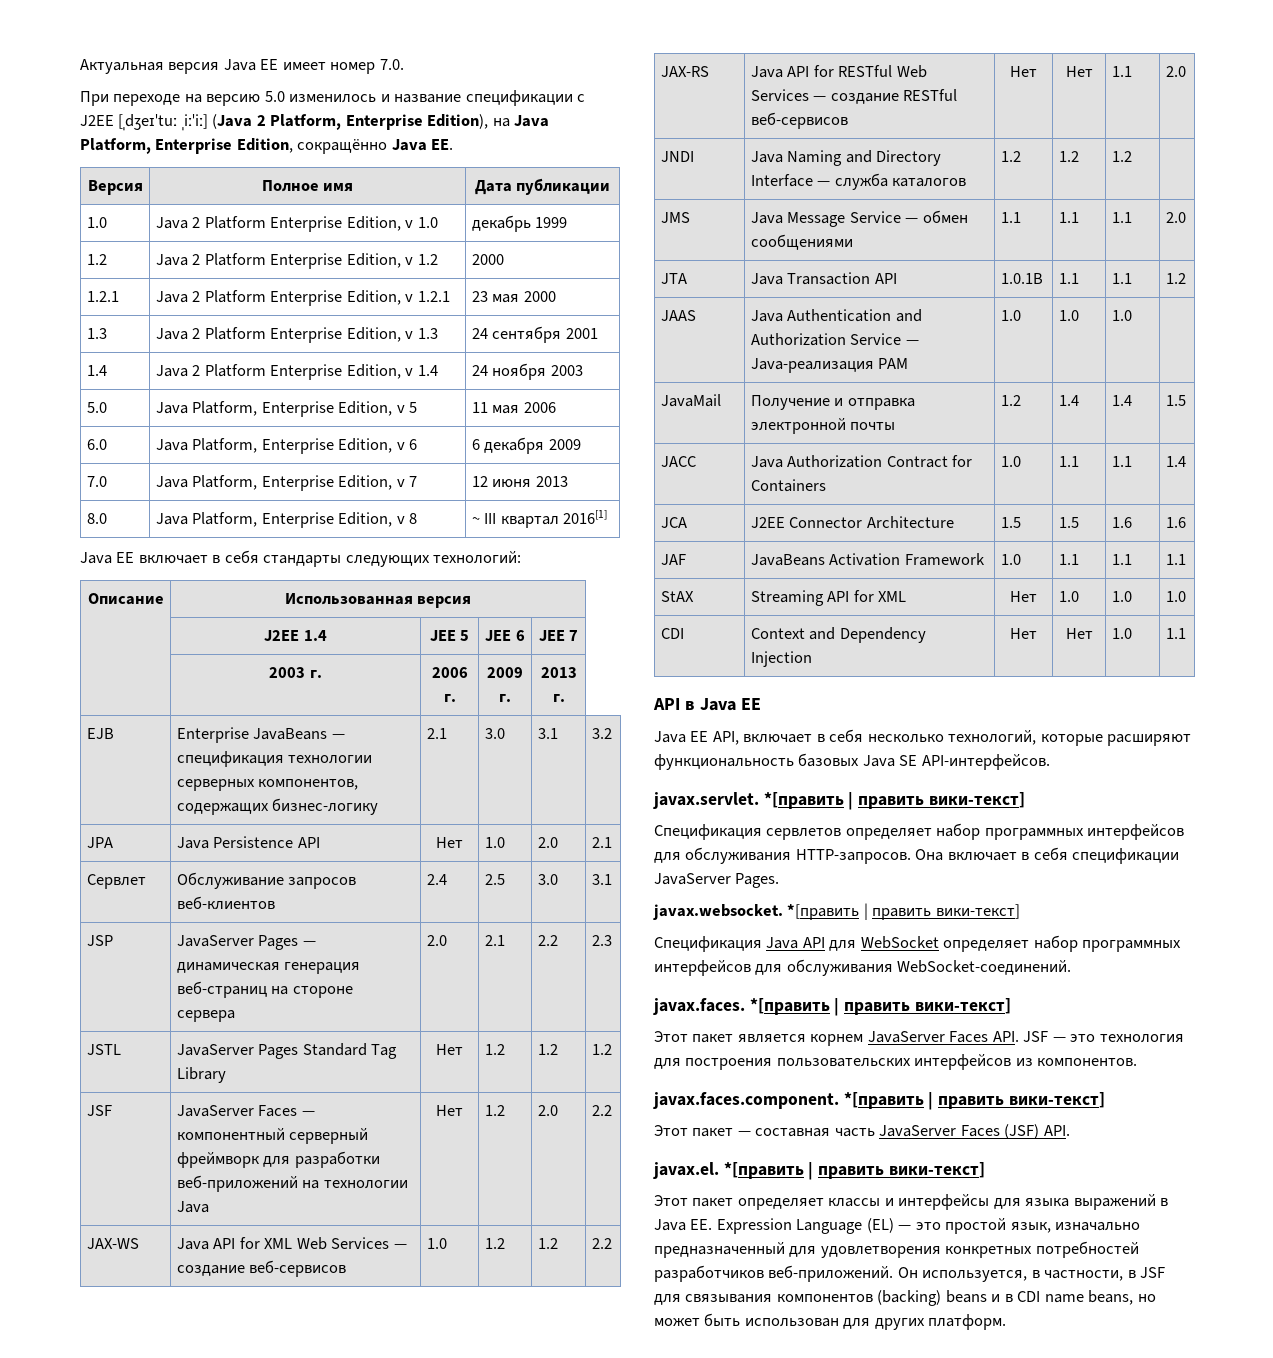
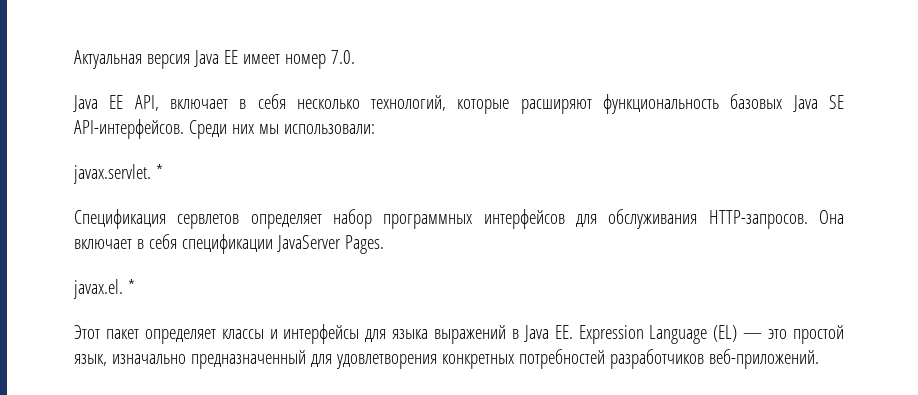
- При переходе на версию 5.0 изменилось и название спецификации с J2EE [ˌdʒeɪˈtuː ˌiːˈiː] (Java 2 Platform, Enterprise Edition), на Java Platform, Enterprise Edition, сокращённо Java EE.
- Версия | Полное имя | Дата публикации
- 1.0 | Java 2 Platform Enterprise Edition, v 1.0 | декабрь 1999
- 1.2 | Java 2 Platform Enterprise Edition, v 1.2 | 2000
- 1.2.1 | Java 2 Platform Enterprise Edition, v 1.2.1 | 23 мая 2000
- 1.3 | Java 2 Platform Enterprise Edition, v 1.3 | 24 сентября 2001
- 1.4 | Java 2 Platform Enterprise Edition, v 1.4 | 24 ноября 2003
- 5.0 | Java Platform, Enterprise Edition, v 5 | 11 мая 2006
- 6.0 | Java Platform, Enterprise Edition, v 6 | 6 декабря 2009
- 7.0 | Java Platform, Enterprise Edition, v 7 | 12 июня 2013
- 8.0 | Java Platform, Enterprise Edition, v 8 | ~ III квартал 2016[1]
- Java EE включает в себя стандарты следующих технологий:
- Описание | Использованная версия
- | J2EE 1.4 | JEE 5 | JEE 6 | JEE 7
- | 2003 г. | 2006 г. | 2009 г. | 2013 г.
- EJB | Enterprise JavaBeans — спецификация технологии серверных компонентов, содержащих бизнес-логику | 2.1 | 3.0 | 3.1 | 3.2
- JPA | Java Persistence API | Нет | 1.0 | 2.0 | 2.1
- Сервлет | Обслуживание запросов веб-клиентов | 2.4 | 2.5 | 3.0 | 3.1
- JSP | JavaServer Pages — динамическая генерация веб-страниц на стороне сервера | 2.0 | 2.1 | 2.2 | 2.3
- JSTL | JavaServer Pages Standard Tag Library | Нет | 1.2 | 1.2 | 1.2
- JSF | JavaServer Faces — компонентный серверный фреймворк для разработки веб-приложений на технологии Java | Нет | 1.2 | 2.0 | 2.2
- JAX-WS | Java API for XML Web Services — создание веб-сервисов | 1.0 | 1.2 | 1.2 | 2.2
- JAX-RS | Java API for RESTful Web Services — создание RESTful веб-сервисов | Нет | Нет | 1.1 | 2.0
- JNDI | Java Naming and Directory Interface — служба каталогов | 1.2 | 1.2 | 1.2 |
- JMS | Java Message Service — обмен сообщениями | 1.1 | 1.1 | 1.1 | 2.0
- JTA | Java Transaction API | 1.0.1B | 1.1 | 1.1 | 1.2
- JAAS | Java Authentication and Authorization Service — Java-реализация PAM | 1.0 | 1.0 | 1.0 |
- JavaMail | Получение и отправка электронной почты | 1.2 | 1.4 | 1.4 | 1.5
- JACC | Java Authorization Contract for Containers | 1.0 | 1.1 | 1.1 | 1.4
- JCA | J2EE Connector Architecture | 1.5 | 1.5 | 1.6 | 1.6
- JAF | JavaBeans Activation Framework | 1.0 | 1.1 | 1.1 | 1.1
- StAX | Streaming API for XML | Нет | 1.0 | 1.0 | 1.0
- CDI | Context and Dependency Injection | Нет | Нет | 1.0 | 1.1
- API в Java EE
- Java EE API, включает в себя несколько технологий, которые расширяют функциональность базовых Java SE API-интерфейсов.
- javax.servlet. *[править | править вики-текст]
+ Java EE API, включает в себя несколько технологий, которые расширяют функциональность базовых Java SE API-интерфейсов. Среди них мы использовали:
+ javax.servlet. *
- javax.websocket. *[править | править вики-текст]
- Спецификация Java API для WebSocket определяет набор программных интерфейсов для обслуживания WebSocket-соединений.
- javax.faces. *[править | править вики-текст]
- Этот пакет является корнем JavaServer Faces API. JSF — это технология для построения пользовательских интерфейсов из компонентов.
- javax.faces.component. *[править | править вики-текст]
- Этот пакет — составная часть JavaServer Faces (JSF) API.
- javax.el. *[править | править вики-текст]
+ javax.el. *
- Он используется, в частности, в JSF для связывания компонентов (backing) beans и в CDI name beans, но может быть использован для других платформ.

